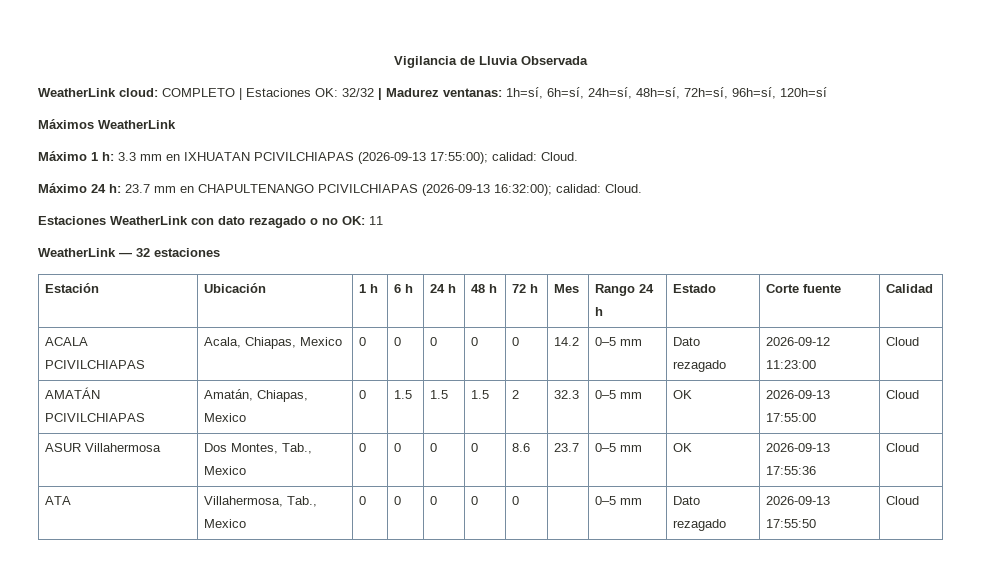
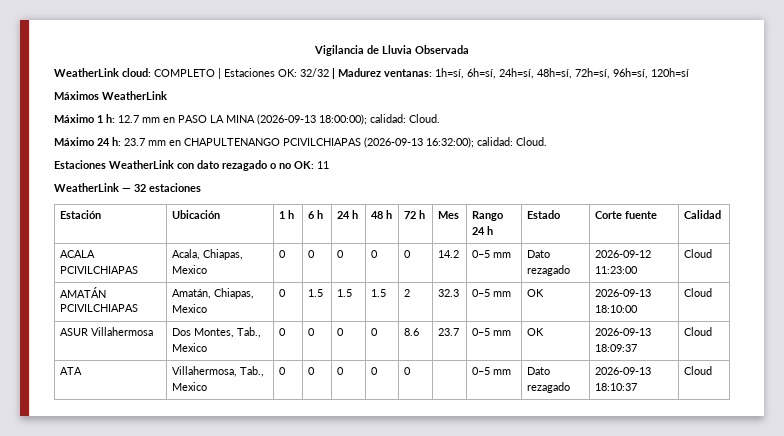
- Máximo 1 h: 3.3 mm en IXHUATAN PCIVILCHIAPAS (2026-09-13 17:55:00); calidad: Cloud.
+ Máximo 1 h: 12.7 mm en PASO LA MINA (2026-09-13 18:00:00); calidad: Cloud.
- AMATÁN PCIVILCHIAPAS | Amatán, Chiapas, Mexico | 0 | 1.5 | 1.5 | 1.5 | 2 | 32.3 | 0–5 mm | OK | 2026-09-13 17:55:00 | Cloud
+ AMATÁN PCIVILCHIAPAS | Amatán, Chiapas, Mexico | 0 | 1.5 | 1.5 | 1.5 | 2 | 32.3 | 0–5 mm | OK | 2026-09-13 18:10:00 | Cloud
- ASUR Villahermosa | Dos Montes, Tab., Mexico | 0 | 0 | 0 | 0 | 8.6 | 23.7 | 0–5 mm | OK | 2026-09-13 17:55:36 | Cloud
+ ASUR Villahermosa | Dos Montes, Tab., Mexico | 0 | 0 | 0 | 0 | 8.6 | 23.7 | 0–5 mm | OK | 2026-09-13 18:09:37 | Cloud
- ATA | Villahermosa, Tab., Mexico | 0 | 0 | 0 | 0 | 0 | | 0–5 mm | Dato rezagado | 2026-09-13 17:55:50 | Cloud
+ ATA | Villahermosa, Tab., Mexico | 0 | 0 | 0 | 0 | 0 | | 0–5 mm | Dato rezagado | 2026-09-13 18:10:37 | Cloud

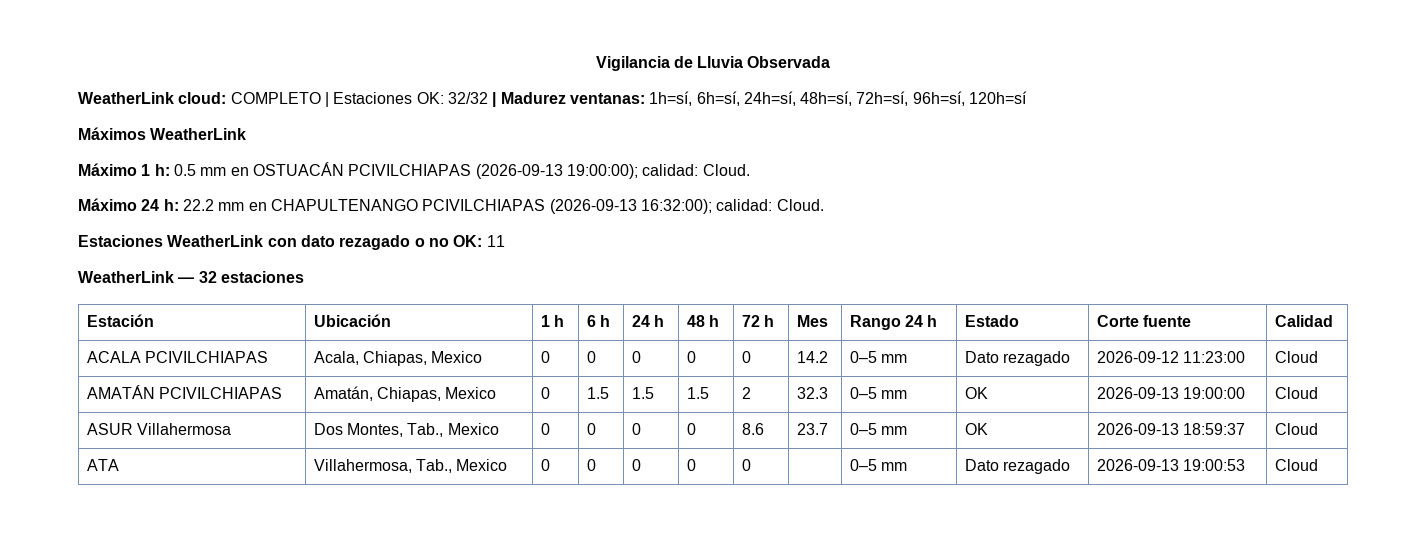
- Máximo 1 h: 12.7 mm en PASO LA MINA (2026-09-13 18:00:00); calidad: Cloud.
+ Máximo 1 h: 0.5 mm en OSTUACÁN PCIVILCHIAPAS (2026-09-13 19:00:00); calidad: Cloud.
- Máximo 24 h: 23.7 mm en CHAPULTENANGO PCIVILCHIAPAS (2026-09-13 16:32:00); calidad: Cloud.
+ Máximo 24 h: 22.2 mm en CHAPULTENANGO PCIVILCHIAPAS (2026-09-13 16:32:00); calidad: Cloud.
- AMATÁN PCIVILCHIAPAS | Amatán, Chiapas, Mexico | 0 | 1.5 | 1.5 | 1.5 | 2 | 32.3 | 0–5 mm | OK | 2026-09-13 18:10:00 | Cloud
+ AMATÁN PCIVILCHIAPAS | Amatán, Chiapas, Mexico | 0 | 1.5 | 1.5 | 1.5 | 2 | 32.3 | 0–5 mm | OK | 2026-09-13 19:00:00 | Cloud
- ASUR Villahermosa | Dos Montes, Tab., Mexico | 0 | 0 | 0 | 0 | 8.6 | 23.7 | 0–5 mm | OK | 2026-09-13 18:09:37 | Cloud
+ ASUR Villahermosa | Dos Montes, Tab., Mexico | 0 | 0 | 0 | 0 | 8.6 | 23.7 | 0–5 mm | OK | 2026-09-13 18:59:37 | Cloud
- ATA | Villahermosa, Tab., Mexico | 0 | 0 | 0 | 0 | 0 | | 0–5 mm | Dato rezagado | 2026-09-13 18:10:37 | Cloud
+ ATA | Villahermosa, Tab., Mexico | 0 | 0 | 0 | 0 | 0 | | 0–5 mm | Dato rezagado | 2026-09-13 19:00:53 | Cloud

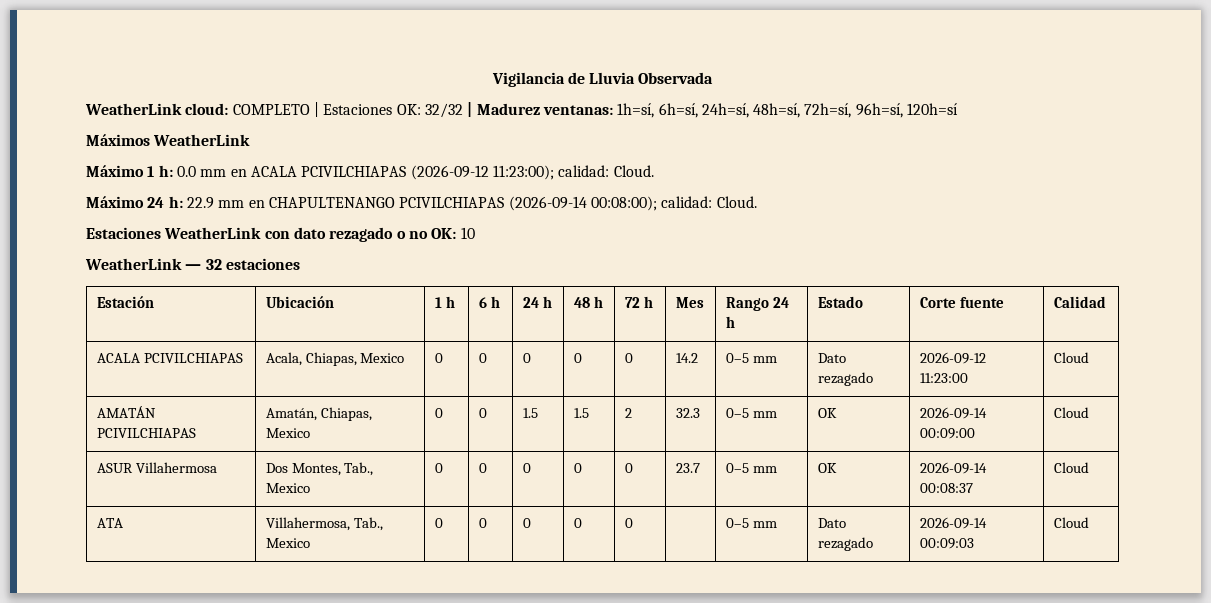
- Máximo 1 h: 0.5 mm en OSTUACÁN PCIVILCHIAPAS (2026-09-13 19:00:00); calidad: Cloud.
+ Máximo 1 h: 0.0 mm en ACALA PCIVILCHIAPAS (2026-09-12 11:23:00); calidad: Cloud.
- Máximo 24 h: 22.2 mm en CHAPULTENANGO PCIVILCHIAPAS (2026-09-13 16:32:00); calidad: Cloud.
+ Máximo 24 h: 22.9 mm en CHAPULTENANGO PCIVILCHIAPAS (2026-09-14 00:08:00); calidad: Cloud.
- Estaciones WeatherLink con dato rezagado o no OK: 11
+ Estaciones WeatherLink con dato rezagado o no OK: 10
- AMATÁN PCIVILCHIAPAS | Amatán, Chiapas, Mexico | 0 | 1.5 | 1.5 | 1.5 | 2 | 32.3 | 0–5 mm | OK | 2026-09-13 19:00:00 | Cloud
+ AMATÁN PCIVILCHIAPAS | Amatán, Chiapas, Mexico | 0 | 0 | 1.5 | 1.5 | 2 | 32.3 | 0–5 mm | OK | 2026-09-14 00:09:00 | Cloud
- ASUR Villahermosa | Dos Montes, Tab., Mexico | 0 | 0 | 0 | 0 | 8.6 | 23.7 | 0–5 mm | OK | 2026-09-13 18:59:37 | Cloud
+ ASUR Villahermosa | Dos Montes, Tab., Mexico | 0 | 0 | 0 | 0 | 0 | 23.7 | 0–5 mm | OK | 2026-09-14 00:08:37 | Cloud
- ATA | Villahermosa, Tab., Mexico | 0 | 0 | 0 | 0 | 0 | | 0–5 mm | Dato rezagado | 2026-09-13 19:00:53 | Cloud
+ ATA | Villahermosa, Tab., Mexico | 0 | 0 | 0 | 0 | 0 | | 0–5 mm | Dato rezagado | 2026-09-14 00:09:03 | Cloud

